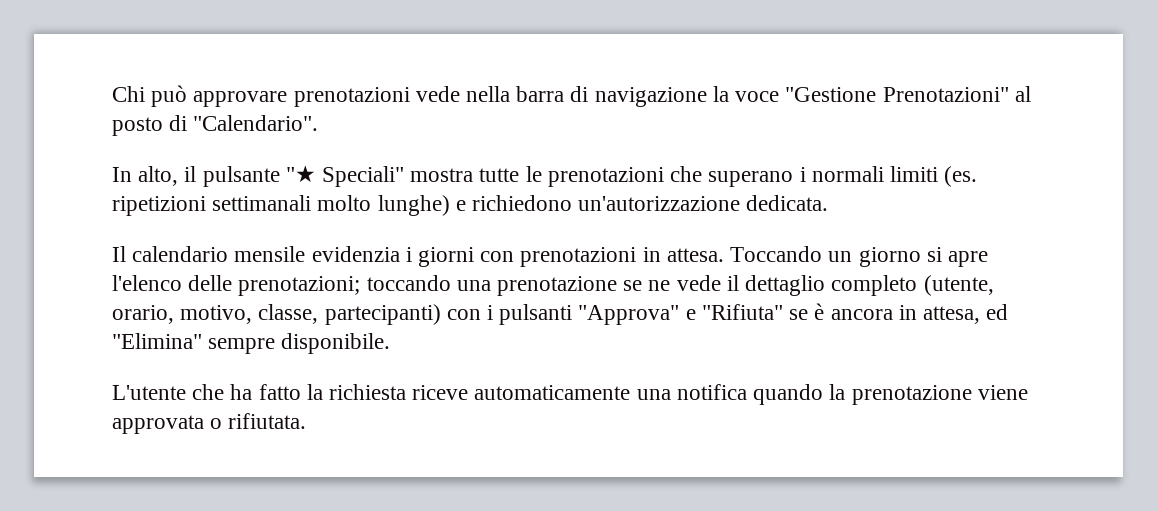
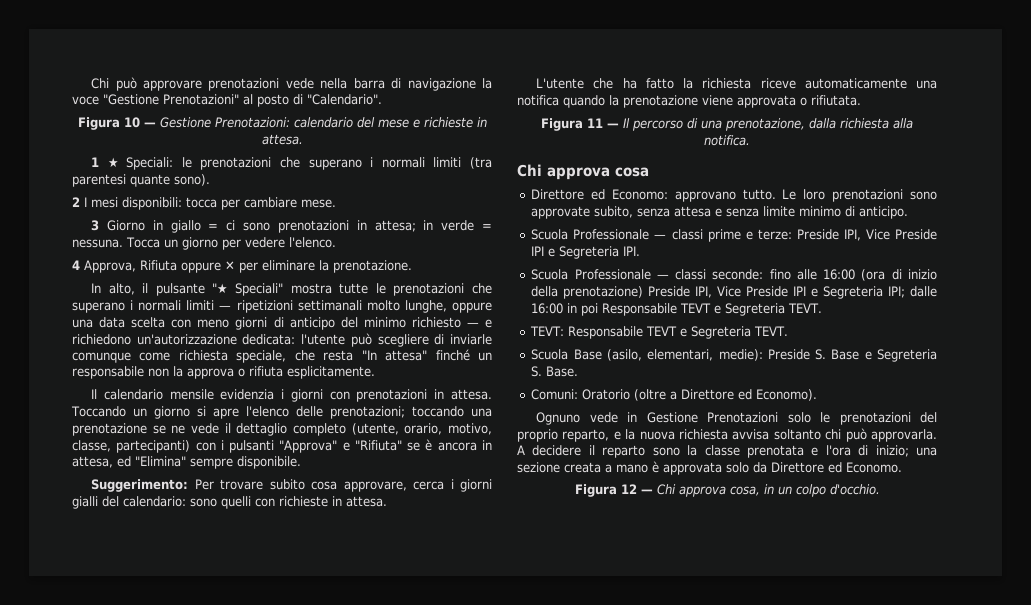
+ Figura 10 — Gestione Prenotazioni: calendario del mese e richieste in attesa.
+ 1 ★ Speciali: le prenotazioni che superano i normali limiti (tra parentesi quante sono).
+ 2 I mesi disponibili: tocca per cambiare mese.
+ 3 Giorno in giallo = ci sono prenotazioni in attesa; in verde = nessuna. Tocca un giorno per vedere l'elenco.
+ 4 Approva, Rifiuta oppure ✕ per eliminare la prenotazione.
- In alto, il pulsante "★ Speciali" mostra tutte le prenotazioni che superano i normali limiti (es. ripetizioni settimanali molto lunghe) e richiedono un'autorizzazione dedicata.
+ In alto, il pulsante "★ Speciali" mostra tutte le prenotazioni che superano i normali limiti — ripetizioni settimanali molto lunghe, oppure una data scelta con meno giorni di anticipo del minimo richiesto — e richiedono un'autorizzazione dedicata: l'utente può scegliere di inviarle comunque come richiesta speciale, che resta "In attesa" finché un responsabile non la approva o rifiuta esplicitamente.
+ Suggerimento: Per trovare subito cosa approvare, cerca i giorni gialli del calendario: sono quelli con richieste in attesa.
+ Figura 11 — Il percorso di una prenotazione, dalla richiesta alla notifica.
+ Chi approva cosa
+ Direttore ed Economo: approvano tutto. Le loro prenotazioni sono approvate subito, senza attesa e senza limite minimo di anticipo.
+ Scuola Professionale — classi prime e terze: Preside IPI, Vice Preside IPI e Segreteria IPI.
+ Scuola Professionale — classi seconde: fino alle 16:00 (ora di inizio della prenotazione) Preside IPI, Vice Preside IPI e Segreteria IPI; dalle 16:00 in poi Responsabile TEVT e Segreteria TEVT.
+ TEVT: Responsabile TEVT e Segreteria TEVT.
+ Scuola Base (asilo, elementari, medie): Preside S. Base e Segreteria S. Base.
+ Comuni: Oratorio (oltre a Direttore ed Economo).
+ Ognuno vede in Gestione Prenotazioni solo le prenotazioni del proprio reparto, e la nuova richiesta avvisa soltanto chi può approvarla. A decidere il reparto sono la classe prenotata e l'ora di inizio; una sezione creata a mano è approvata solo da Direttore ed Economo.
+ Figura 12 — Chi approva cosa, in un colpo d'occhio.

